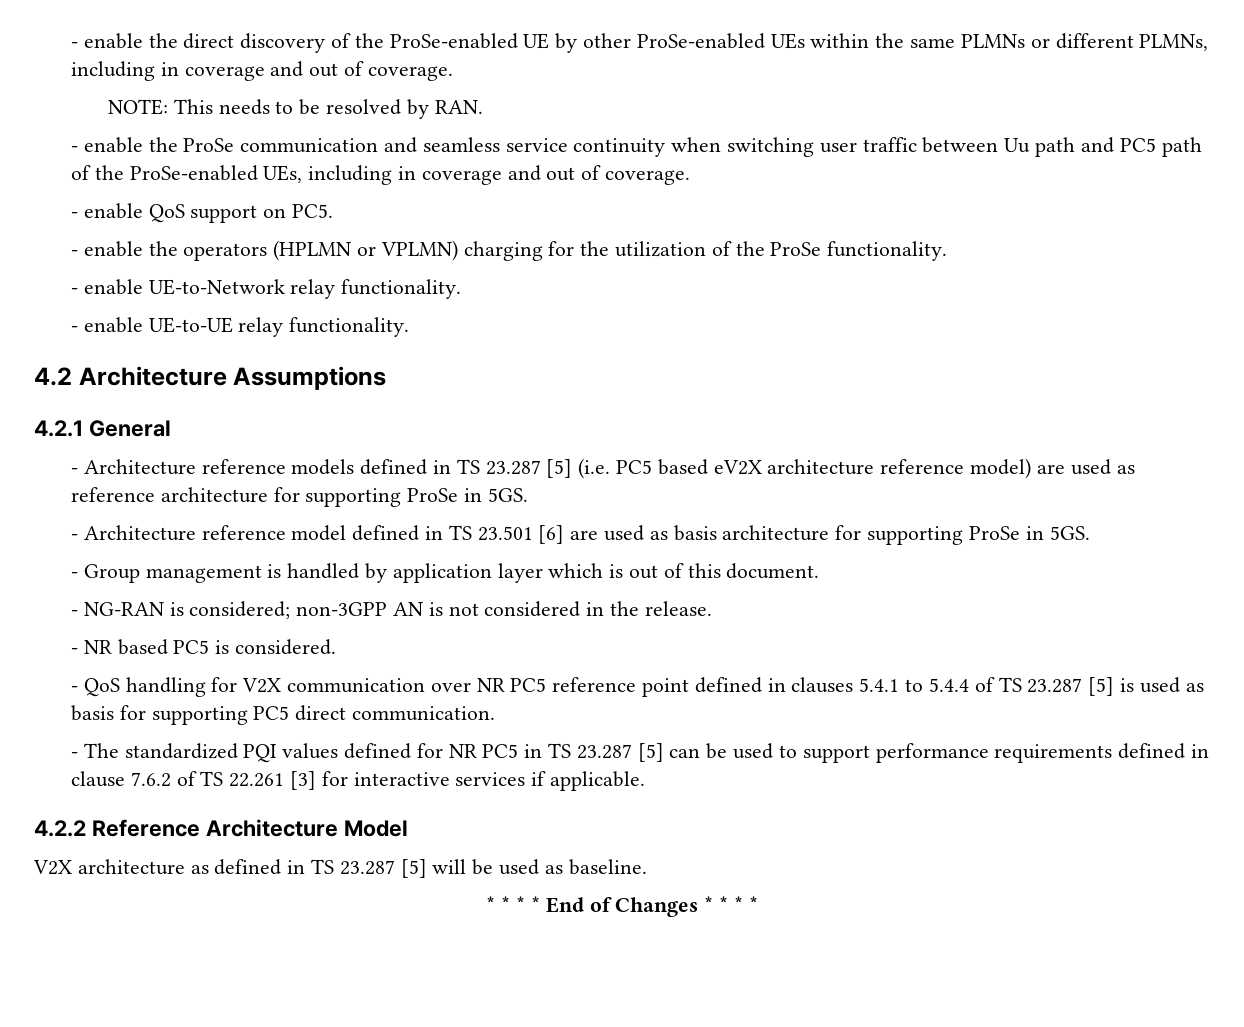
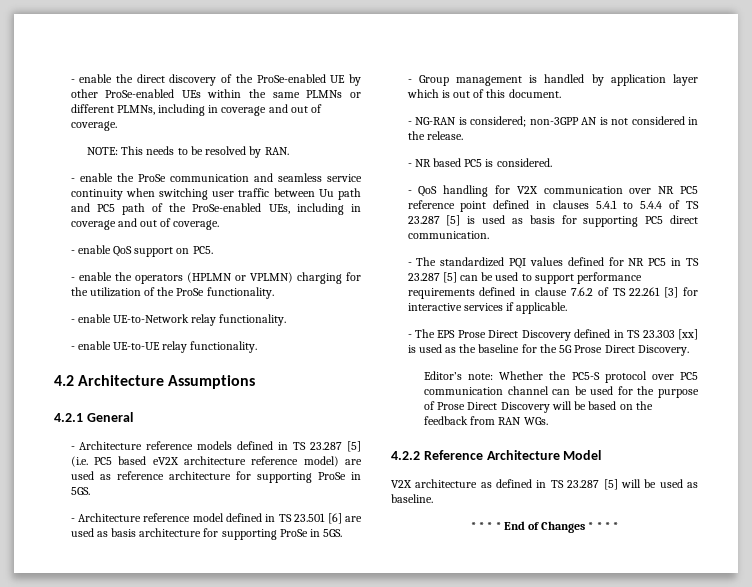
+ - The EPS Prose Direct Discovery defined in TS 23.303 [xx] is used as the baseline for the 5G Prose Direct Discovery.
+ Editor’s note: Whether the PC5-S protocol over PC5 communication channel can be used for the purpose of Prose Direct Discovery will be based on the feedback from RAN WGs.

